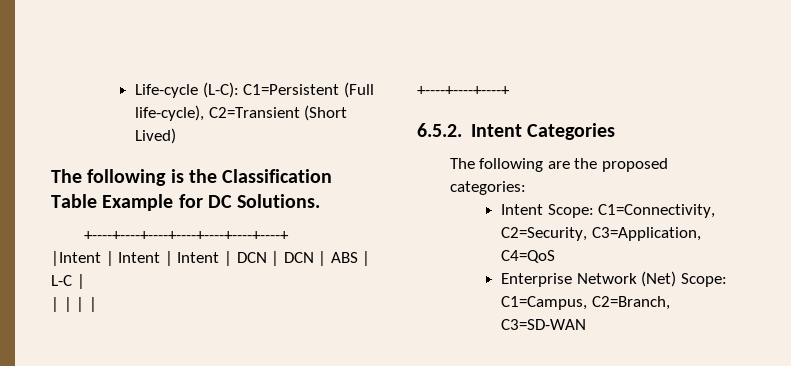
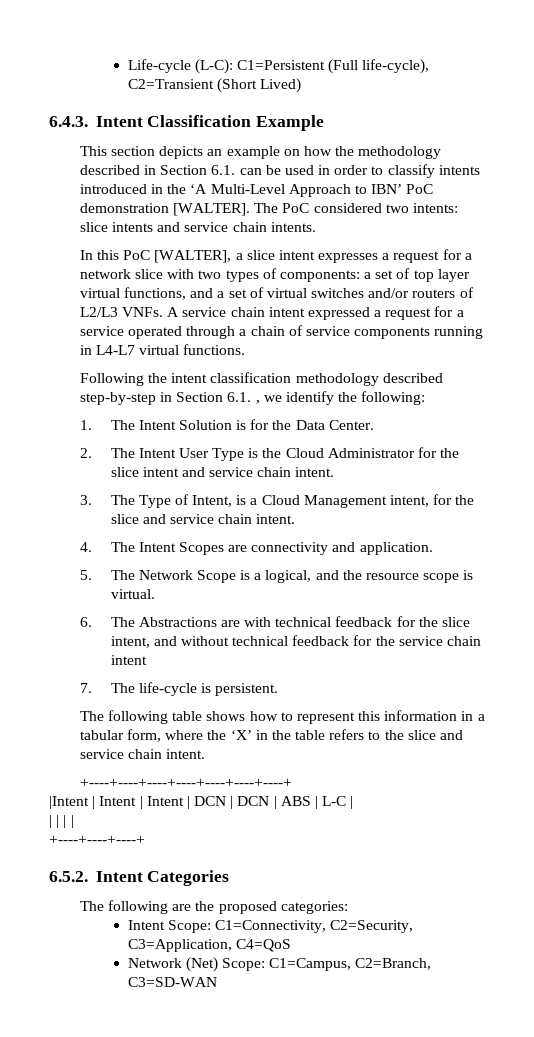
- The following is the Classification Table Example for DC Solutions.
+ 6.4.3. Intent Classification Example
+ This section depicts an example on how the methodology described in Section 6.1. can be used in order to classify intents introduced in the ‘A Multi-Level Approach to IBN’ PoC demonstration [WALTER]. The PoC considered two intents: slice intents and service chain intents.
+ In this PoC [WALTER], a slice intent expresses a request for a network slice with two types of components: a set of top layer virtual functions, and a set of virtual switches and/or routers of L2/L3 VNFs. A service chain intent expressed a request for a service operated through a chain of service components running in L4-L7 virtual functions.
+ Following the intent classification methodology described step-by-step in Section 6.1. , we identify the following:
+ 1. The Intent Solution is for the Data Center.
+ 2. The Intent User Type is the Cloud Administrator for the slice intent and service chain intent.
+ 3. The Type of Intent, is a Cloud Management intent, for the slice and service chain intent.
+ 4. The Intent Scopes are connectivity and application.
+ 5. The Network Scope is a logical, and the resource scope is virtual.
+ 6. The Abstractions are with technical feedback for the slice intent, and without technical feedback for the service chain intent
+ 7. The life-cycle is persistent.
+ The following table shows how to represent this information in a tabular form, where the ‘X’ in the table refers to the slice and service chain intent.
- Enterprise Network (Net) Scope: C1=Campus, C2=Branch, C3=SD-WAN
+ Network (Net) Scope: C1=Campus, C2=Branch, C3=SD-WAN

